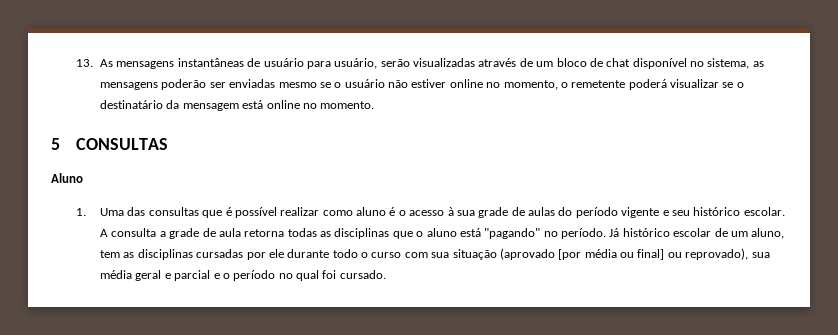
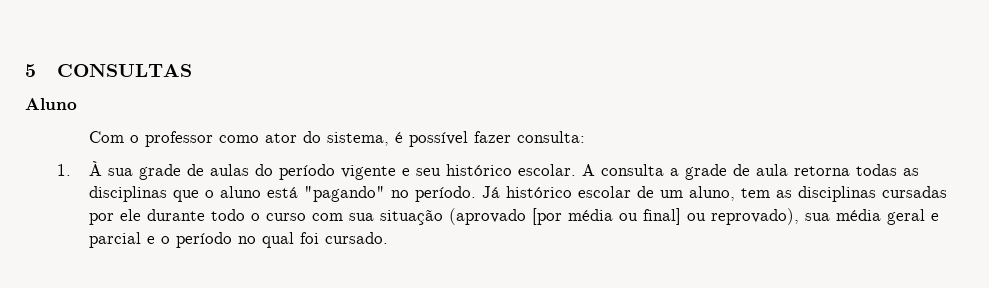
- 13. As mensagens instantâneas de usuário para usuário, serão visualizadas através de um bloco de chat disponível no sistema, as mensagens poderão ser enviadas mesmo se o usuário não estiver online no momento, o remetente poderá visualizar se o destinatário da mensagem está online no momento.
  5 CONSULTAS
  Aluno
- 1. Uma das consultas que é possível realizar como aluno é o acesso à sua grade de aulas do período vigente e seu histórico escolar.
+ Com o professor como ator do sistema, é possível fazer consulta:
+ 1. À sua grade de aulas do período vigente e seu histórico escolar.

